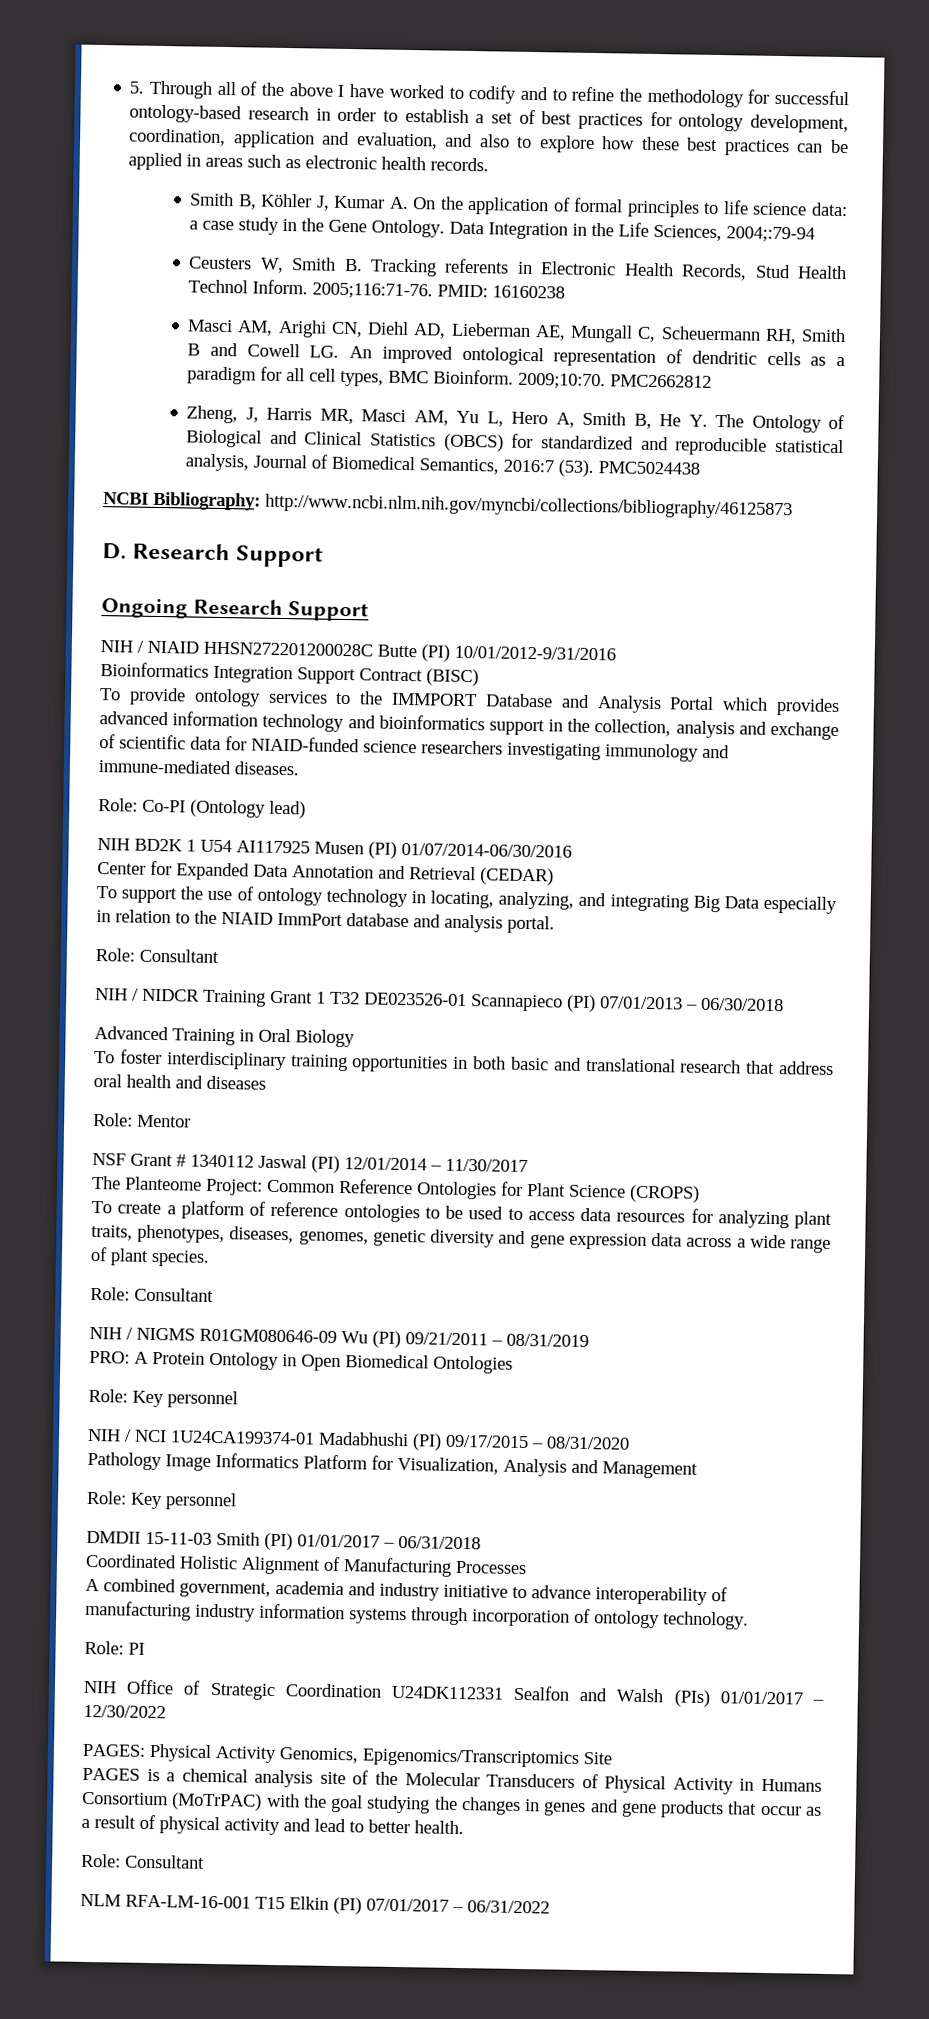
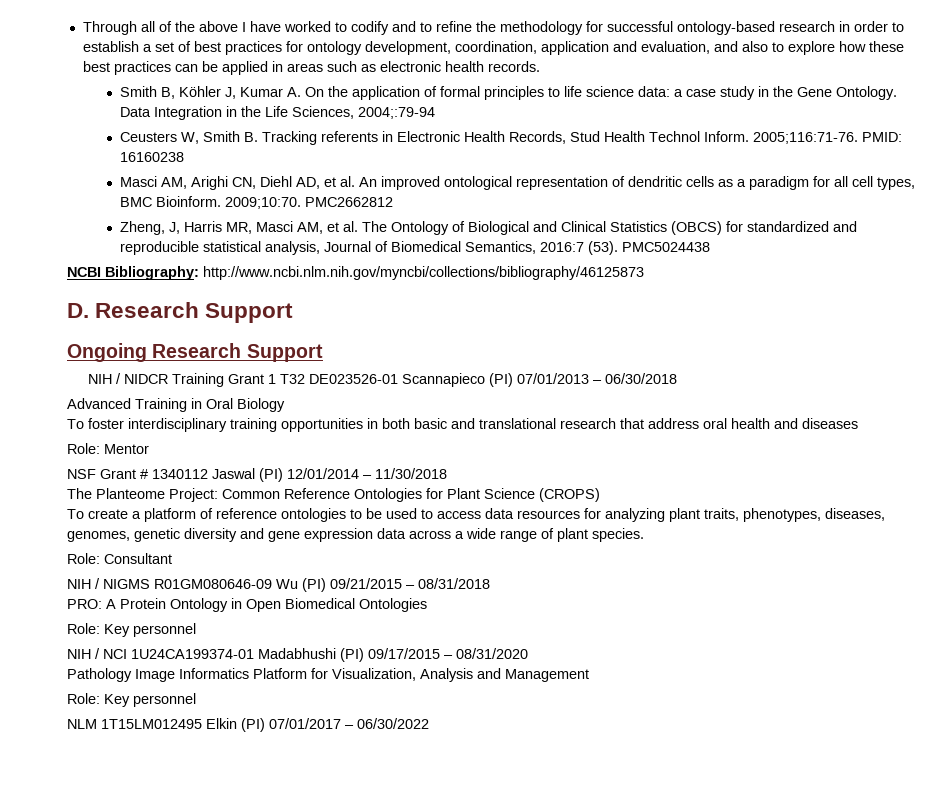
- 5. Through all of the above I have worked to codify and to refine the methodology for successful ontology-based research in order to establish a set of best practices for ontology development, coordination, application and evaluation, and also to explore how these best practices can be applied in areas such as electronic health records.
+ Through all of the above I have worked to codify and to refine the methodology for successful ontology-based research in order to establish a set of best practices for ontology development, coordination, application and evaluation, and also to explore how these best practices can be applied in areas such as electronic health records.
- Masci AM, Arighi CN, Diehl AD, Lieberman AE, Mungall C, Scheuermann RH, Smith B and Cowell LG. An improved ontological representation of dendritic cells as a paradigm for all cell types, BMC Bioinform.
+ Masci AM, Arighi CN, Diehl AD, et al. An improved ontological representation of dendritic cells as a paradigm for all cell types, BMC Bioinform.
- Zheng, J, Harris MR, Masci AM, Yu L, Hero A, Smith B, He Y. The Ontology of Biological and Clinical Statistics (OBCS) for standardized and reproducible statistical analysis, Journal of Biomedical Semantics, 2016:7 (53).
+ Zheng, J, Harris MR, Masci AM, et al. The Ontology of Biological and Clinical Statistics (OBCS) for standardized and reproducible statistical analysis, Journal of Biomedical Semantics, 2016:7 (53).
- NIH / NIAID HHSN272201200028C Butte (PI) 10/01/2012-9/31/2016
- Bioinformatics Integration Support Contract (BISC)
- To provide ontology services to the IMMPORT Database and Analysis Portal which provides advanced information technology and bioinformatics support in the collection, analysis and exchange of scientific data for NIAID-funded science researchers investigating immunology and immune-mediated diseases.
- Role: Co-PI (Ontology lead)
- NIH BD2K 1 U54 AI117925 Musen (PI) 01/07/2014-06/30/2016
- Center for Expanded Data Annotation and Retrieval (CEDAR)
- To support the use of ontology technology in locating, analyzing, and integrating Big Data especially in relation to the NIAID ImmPort database and analysis portal.
- Role: Consultant
- NSF Grant # 1340112 Jaswal (PI) 12/01/2014 – 11/30/2017
+ NSF Grant # 1340112 Jaswal (PI) 12/01/2014 – 11/30/2018
- NIH / NIGMS R01GM080646-09 Wu (PI) 09/21/2011 – 08/31/2019
+ NIH / NIGMS R01GM080646-09 Wu (PI) 09/21/2015 – 08/31/2018
- DMDII 15-11-03 Smith (PI) 01/01/2017 – 06/31/2018
- Coordinated Holistic Alignment of Manufacturing Processes
- A combined government, academia and industry initiative to advance interoperability of manufacturing industry information systems through incorporation of ontology technology.
- Role: PI
- NIH Office of Strategic Coordination U24DK112331 Sealfon and Walsh (PIs) 01/01/2017 – 12/30/2022
- PAGES: Physical Activity Genomics, Epigenomics/Transcriptomics Site
- PAGES is a chemical analysis site of the Molecular Transducers of Physical Activity in Humans Consortium (MoTrPAC) with the goal studying the changes in genes and gene products that occur as a result of physical activity and lead to better health.
- Role: Consultant
- NLM RFA-LM-16-001 T15 Elkin (PI) 07/01/2017 – 06/31/2022
+ NLM 1T15LM012495 Elkin (PI) 07/01/2017 – 06/30/2022

